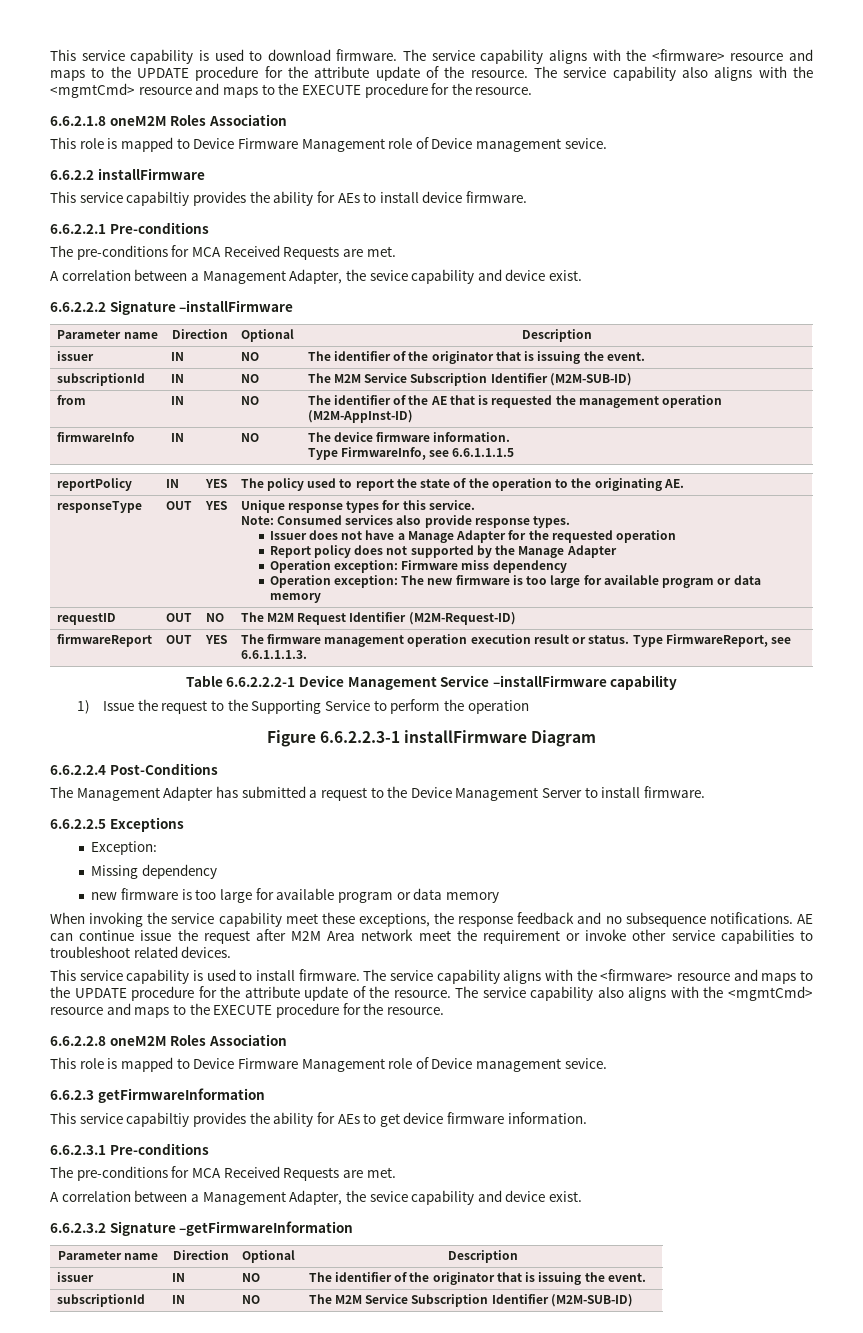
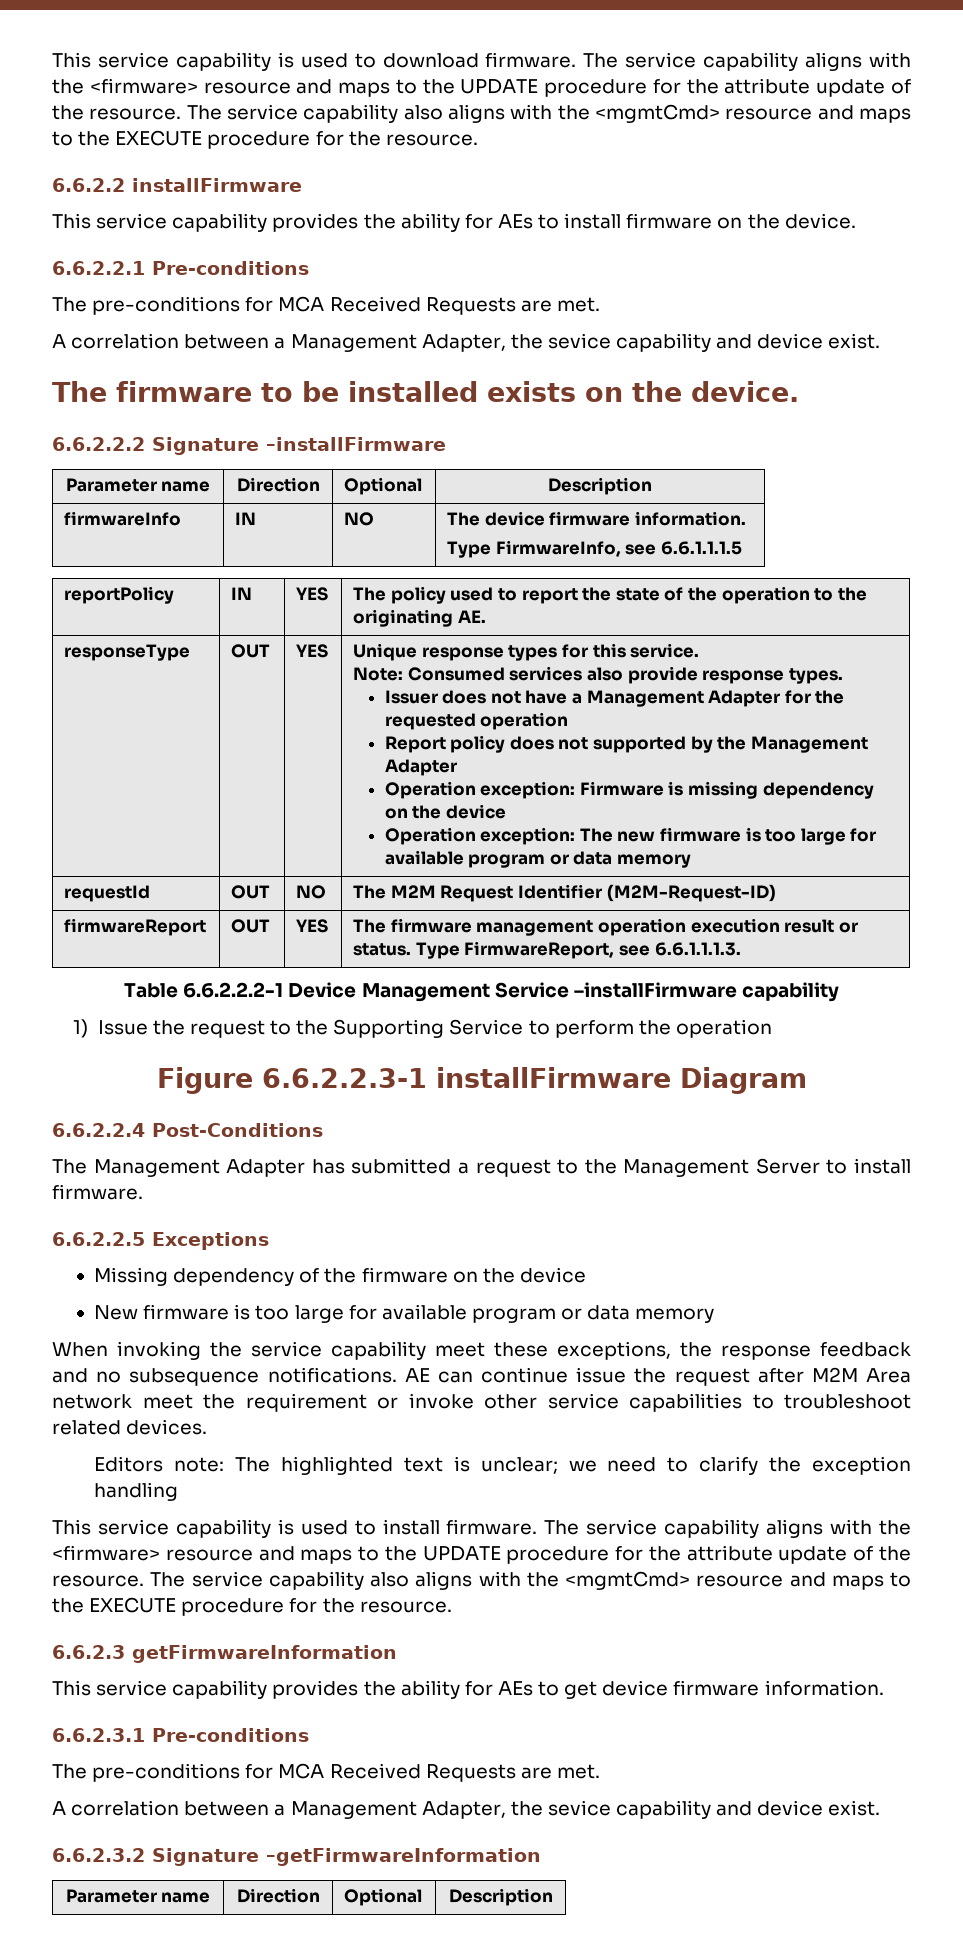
- 6.6.2.1.8 oneM2M Roles Association
- This role is mapped to Device Firmware Management role of Device management sevice.
- This service capabiltiy provides the ability for AEs to install device firmware.
+ This service capability provides the ability for AEs to install firmware on the device.
+ The firmware to be installed exists on the device.
  6.6.2.2.2 Signature –installFirmware
  Parameter name | Direction | Optional | Description
- issuer | IN | NO | The identifier of the originator that is issuing the event.
- subscriptionId | IN | NO | The M2M Service Subscription Identifier (M2M-SUB-ID)
- from | IN | NO | The identifier of the AE that is requested the management operation (M2M-AppInst-ID)
- Issuer does not have a Manage Adapter for the requested operation
+ Issuer does not have a Management Adapter for the requested operation
- Report policy does not supported by the Manage Adapter
+ Report policy does not supported by the Management Adapter
- Operation exception: Firmware miss dependency
+ Operation exception: Firmware is missing dependency on the device
- requestID | OUT | NO | The M2M Request Identifier (M2M-Request-ID)
+ requestId | OUT | NO | The M2M Request Identifier (M2M-Request-ID)
- The Management Adapter has submitted a request to the Device Management Server to install firmware.
+ The Management Adapter has submitted a request to the Management Server to install firmware.
- Exception:
- Missing dependency
- new firmware is too large for available program or data memory
+ Missing dependency of the firmware on the device
+ New firmware is too large for available program or data memory
+ Editors note: The highlighted text is unclear; we need to clarify the exception handling
- 6.6.2.2.8 oneM2M Roles Association
- This role is mapped to Device Firmware Management role of Device management sevice.
- This service capabiltiy provides the ability for AEs to get device firmware information.
+ This service capability provides the ability for AEs to get device firmware information.
  6.6.2.3.2 Signature –getFirmwareInformation
  Parameter name | Direction | Optional | Description
- issuer | IN | NO | The identifier of the originator that is issuing the event.
- subscriptionId | IN | NO | The M2M Service Subscription Identifier (M2M-SUB-ID)

